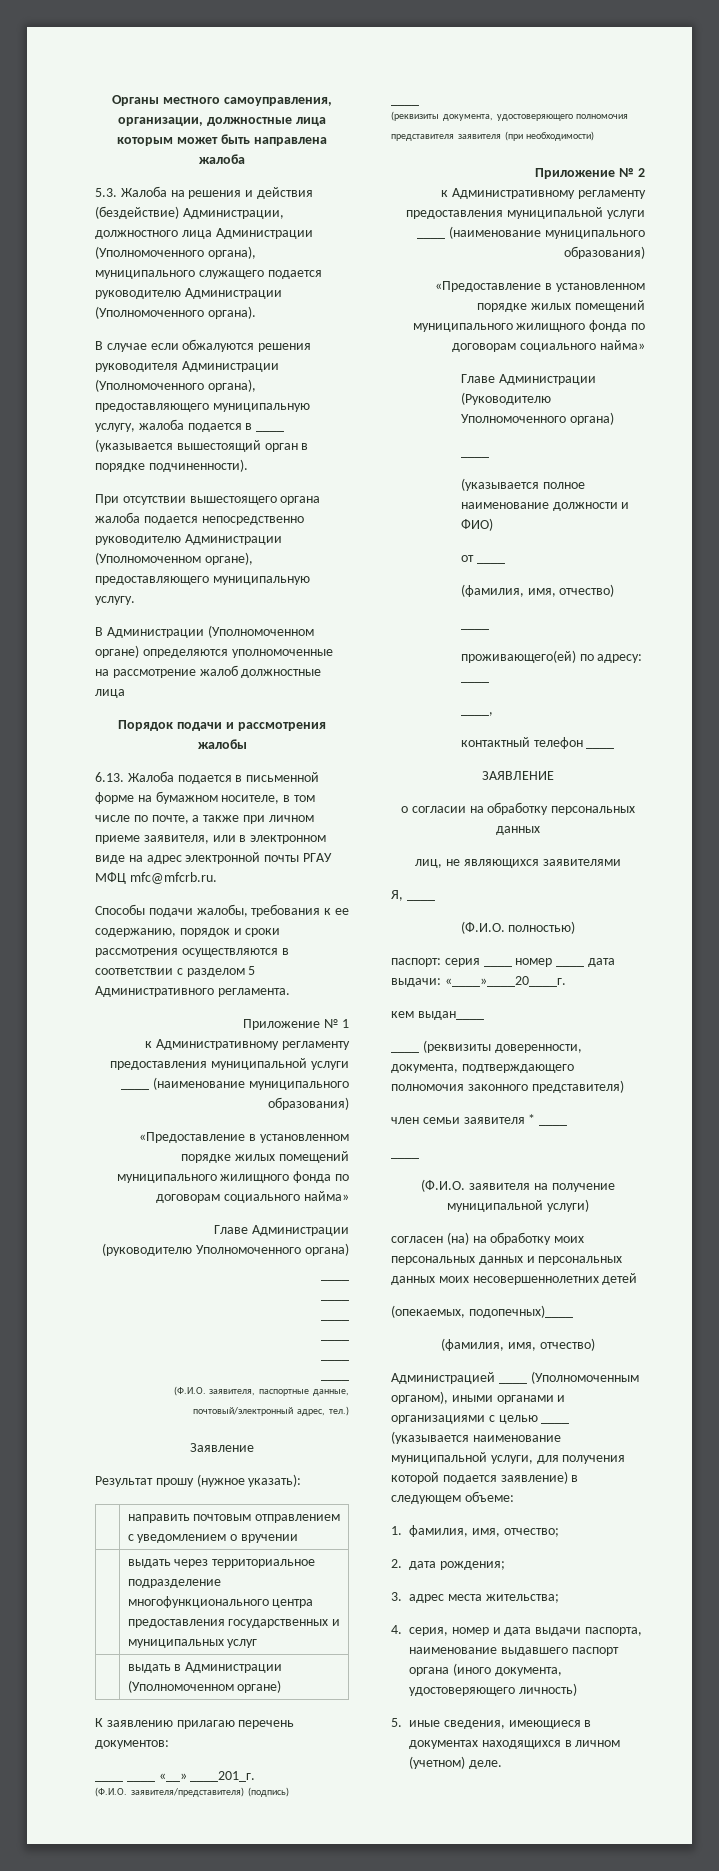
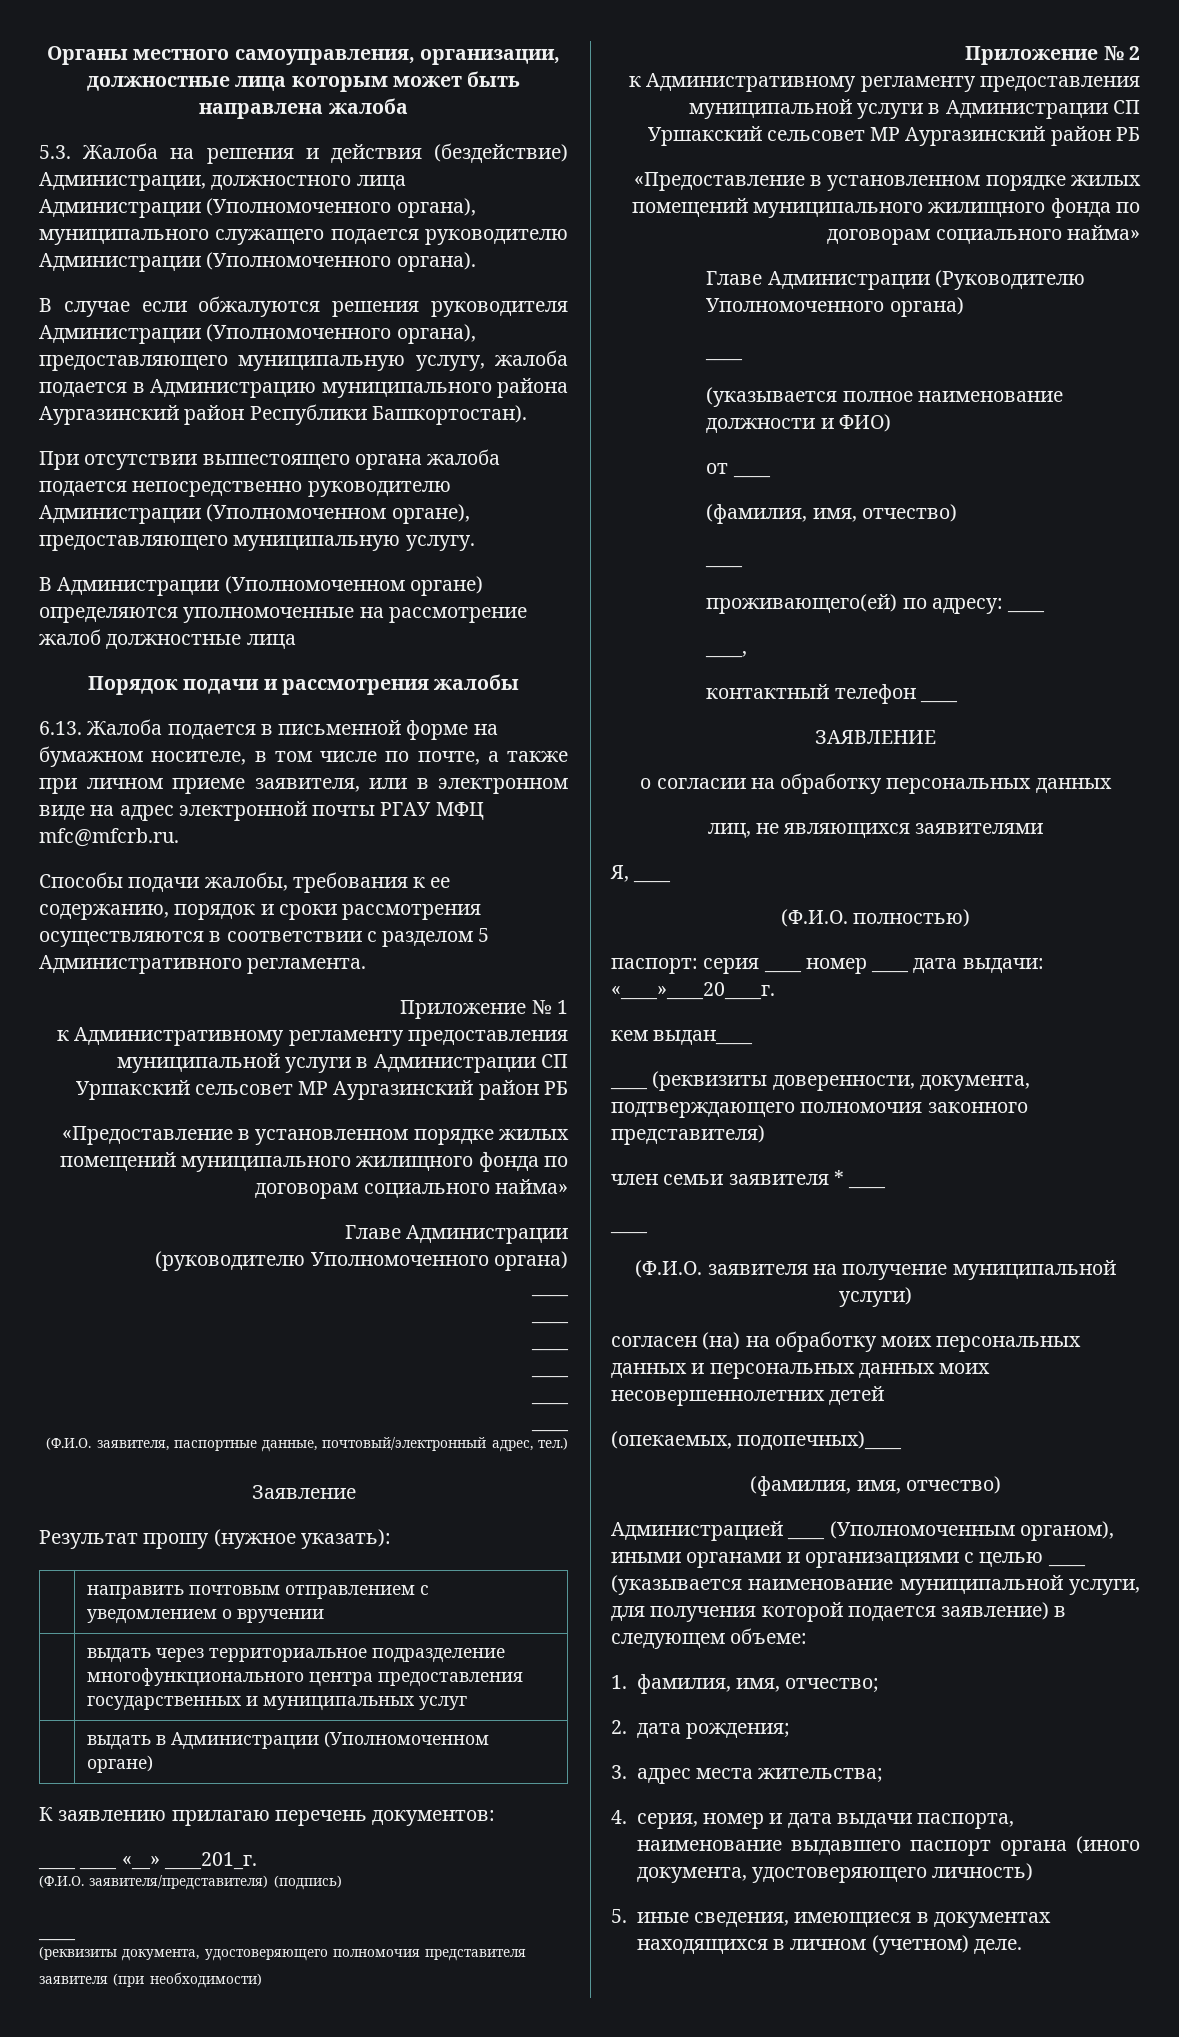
- В случае если обжалуются решения руководителя Администрации (Уполномоченного органа), предоставляющего муниципальную услугу, жалоба подается в ____ (указывается вышестоящий орган в порядке подчиненности).
+ В случае если обжалуются решения руководителя Администрации (Уполномоченного органа), предоставляющего муниципальную услугу, жалоба подается в Администрацию муниципального района Аургазинский район Республики Башкортостан).
  Приложение № 1
- к Административному регламенту предоставления муниципальной услуги ____ (наименование муниципального образования)
+ к Административному регламенту предоставления муниципальной услуги в Администрации СП Уршакский сельсовет МР Аургазинский район РБ
  Приложение № 2
- к Административному регламенту предоставления муниципальной услуги ____ (наименование муниципального образования)
+ к Административному регламенту предоставления муниципальной услуги в Администрации СП Уршакский сельсовет МР Аургазинский район РБ

